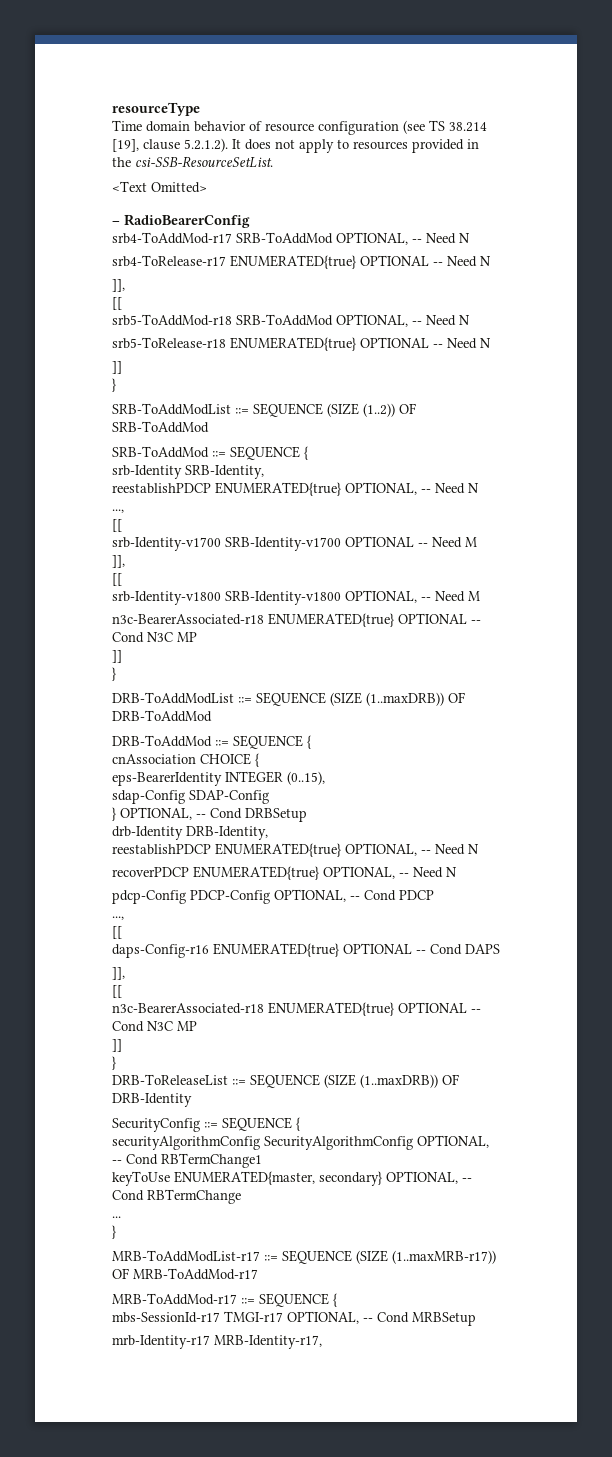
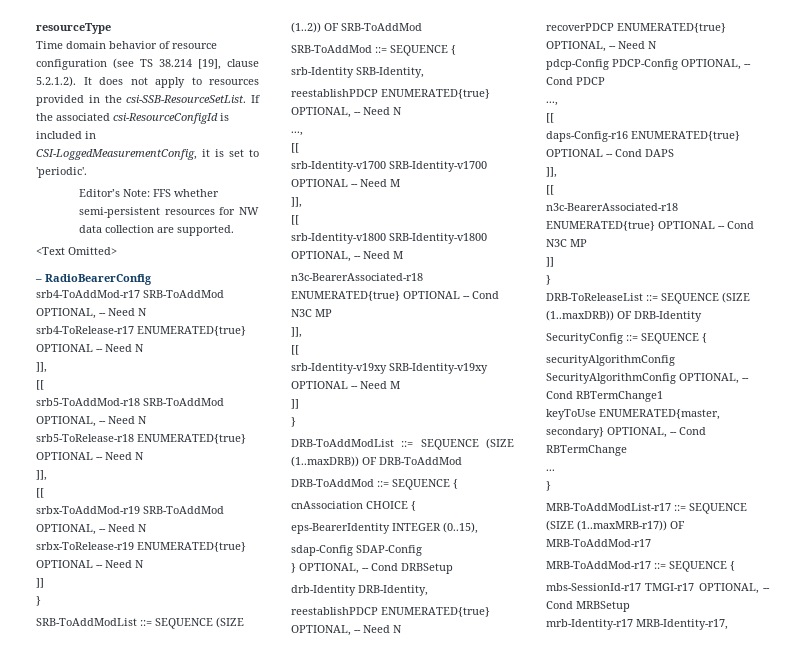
+ If the associated csi-ResourceConfigId is included in CSI-LoggedMeasurementConfig, it is set to 'periodic'.
+ Editor’s Note: FFS whether semi-persistent resources for NW data collection are supported.
  srb5-ToRelease-r18 ENUMERATED{true} OPTIONAL -- Need N
+ ]],
+ [[
+ srbx-ToAddMod-r19 SRB-ToAddMod OPTIONAL, -- Need N
+ srbx-ToRelease-r19 ENUMERATED{true} OPTIONAL -- Need N
  srb-Identity-v1800 SRB-Identity-v1800 OPTIONAL, -- Need M
  n3c-BearerAssociated-r18 ENUMERATED{true} OPTIONAL -- Cond N3C MP
+ ]],
+ [[
+ srb-Identity-v19xy SRB-Identity-v19xy OPTIONAL -- Need M

